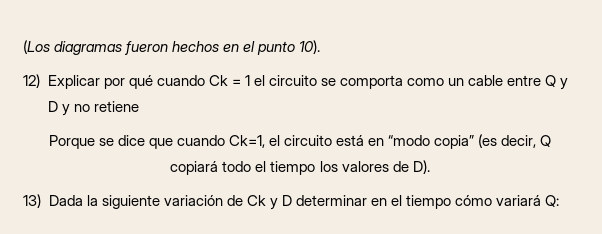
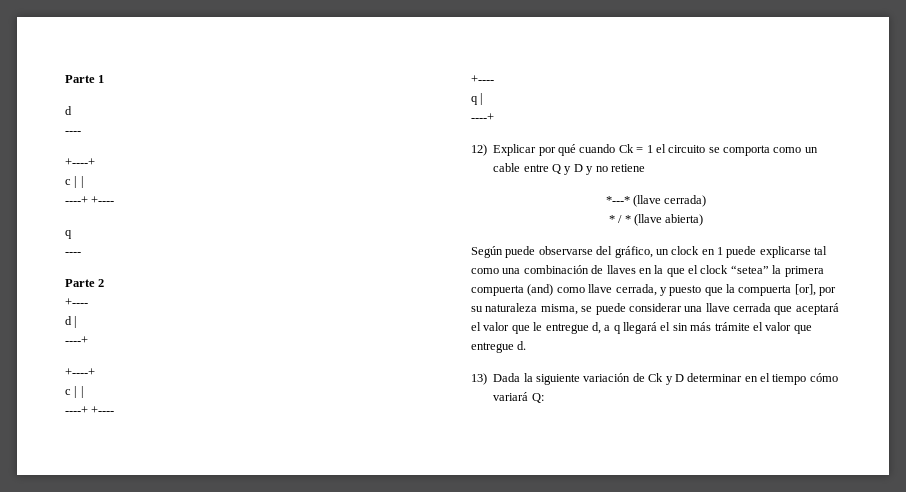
- (Los diagramas fueron hechos en el punto 10).
+ Parte 1
+ d
+ ----
+ +----+
+ c | |
+ ----+ +----
+ q
+ ----
+ Parte 2
+ +----
+ d |
+ ----+
+ +----+
+ c | |
+ ----+ +----
+ +----
+ q |
+ ----+
- Porque se dice que cuando Ck=1, el circuito está en “modo copia” (es decir, Q copiará todo el tiempo los valores de D).
+ *---* (llave cerrada)
+ * / * (llave abierta)
+ Según puede observarse del gráfico, un clock en 1 puede explicarse tal como una combinación de llaves en la que el clock “setea” la primera compuerta (and) como llave cerrada, y puesto que la compuerta [or], por su naturaleza misma, se puede considerar una llave cerrada que aceptará el valor que le entregue d, a q llegará el sin más trámite el valor que entregue d.

